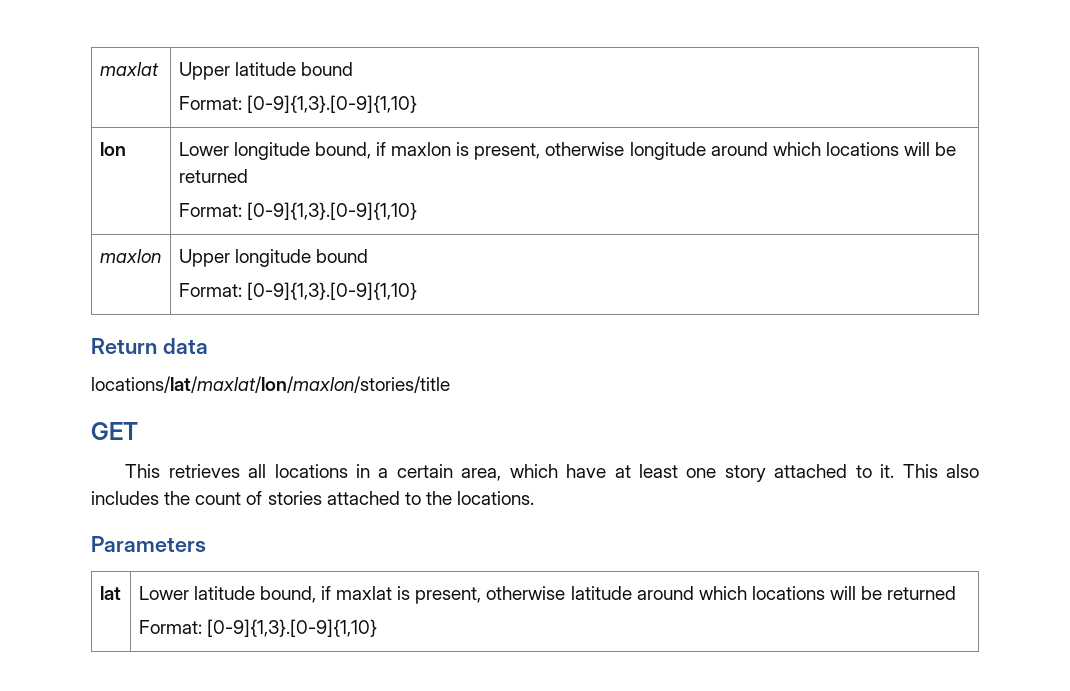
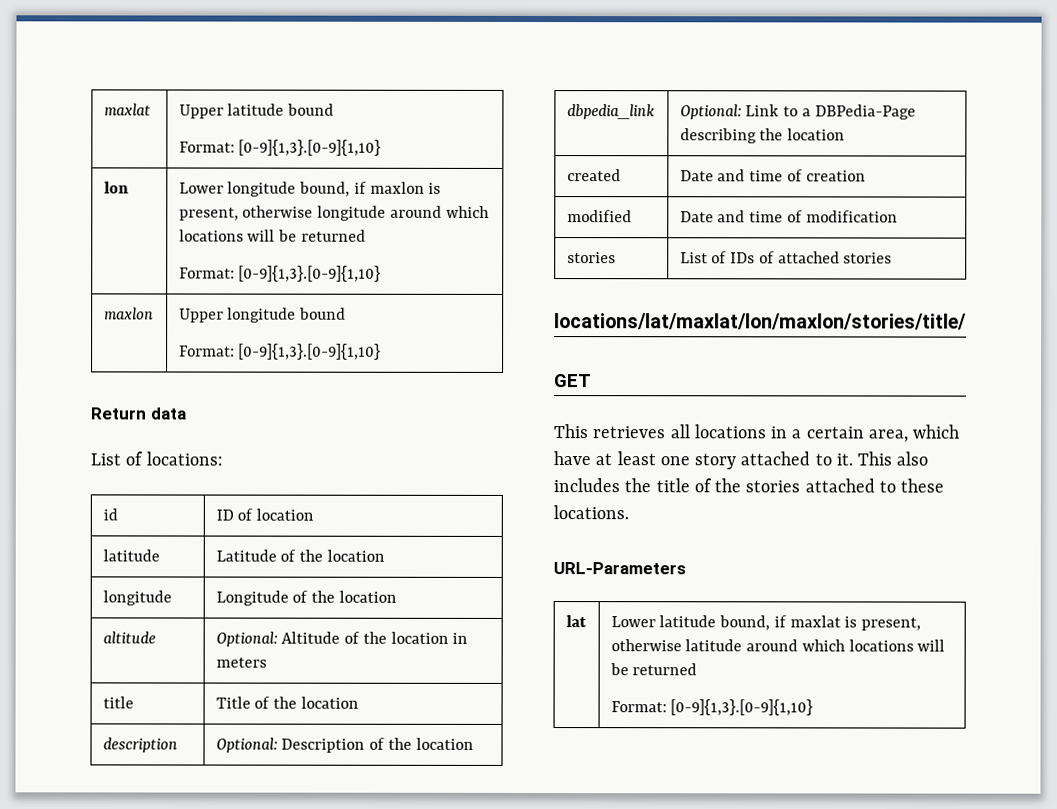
- locations/lat/maxlat/lon/maxlon/stories/title
+ List of locations:
+ id | ID of location
+ latitude | Latitude of the location
+ longitude | Longitude of the location
+ altitude | Optional: Altitude of the location in meters
+ title | Title of the location
+ description | Optional: Description of the location
+ dbpedia_link | Optional: Link to a DBPedia-Page describing the location
+ created | Date and time of creation
+ modified | Date and time of modification
+ stories | List of IDs of attached stories
+ locations/lat/maxlat/lon/maxlon/stories/title/
- This also includes the count of stories attached to the locations.
+ This also includes the title of the stories attached to these locations.
- Parameters
+ URL-Parameters

